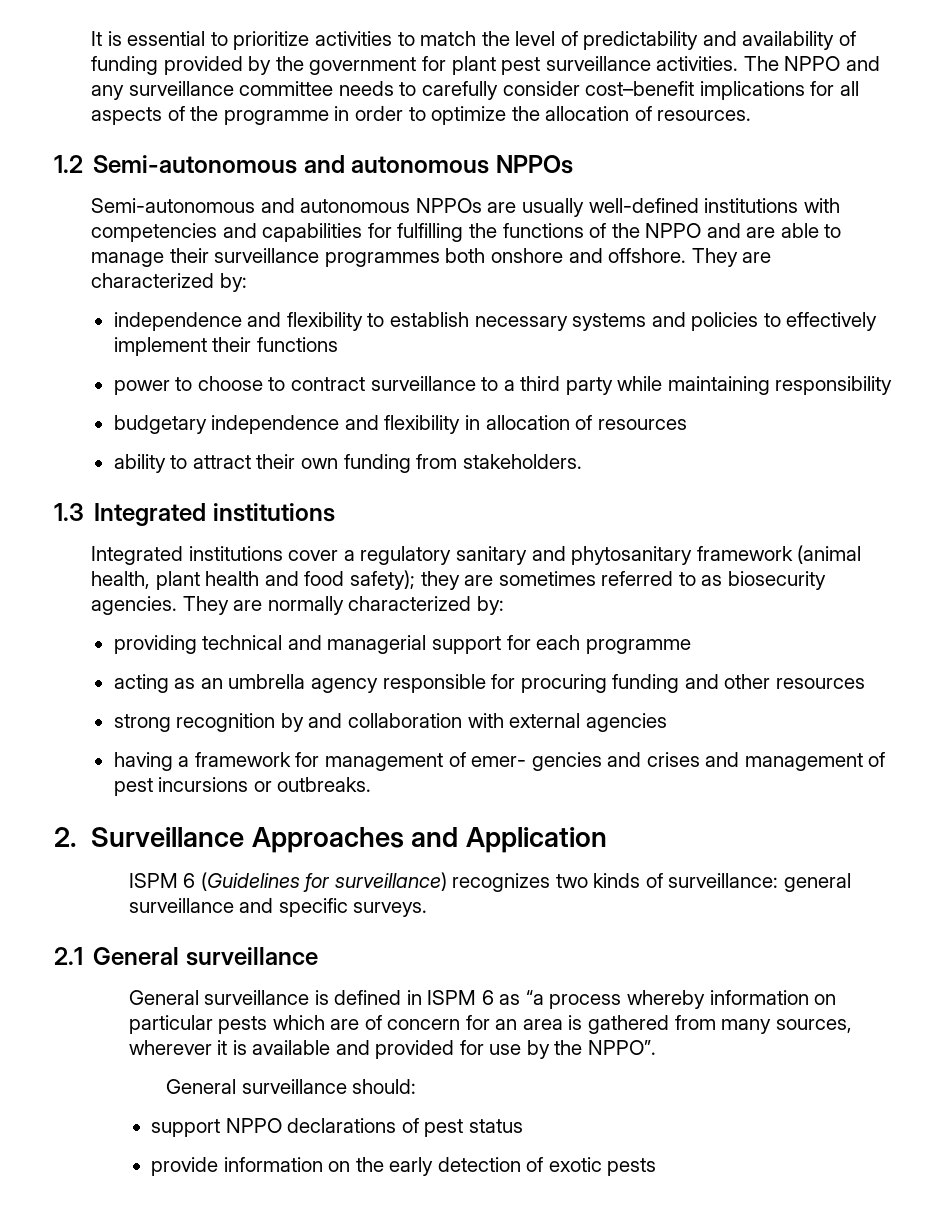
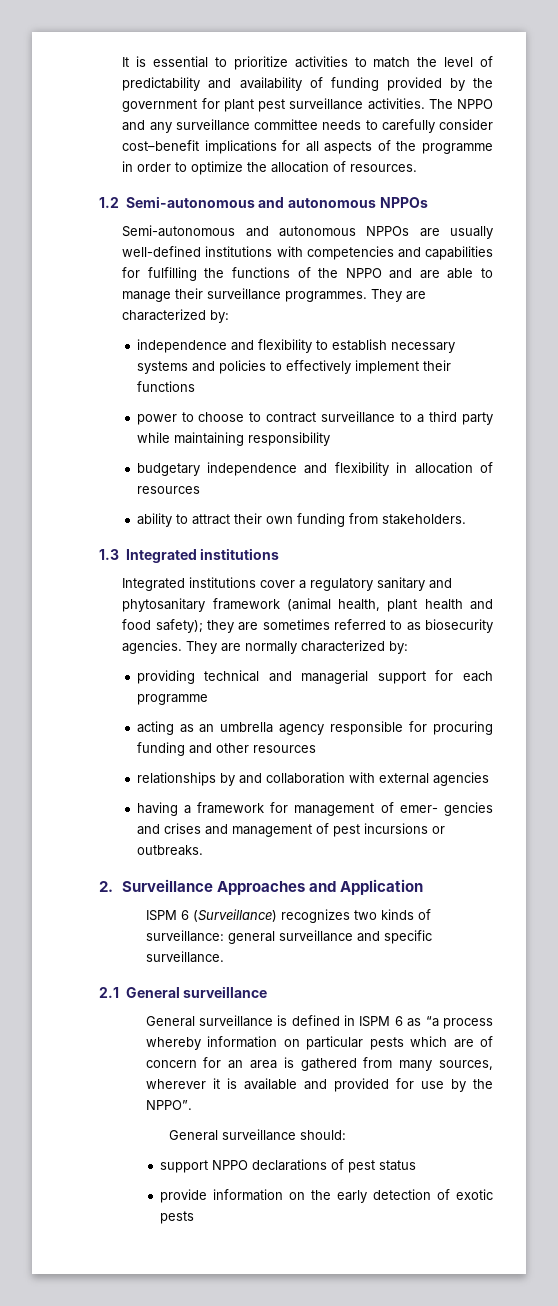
- Semi-autonomous and autonomous NPPOs are usually well-defined institutions with competencies and capabilities for fulfilling the functions of the NPPO and are able to manage their surveillance programmes both onshore and offshore.
+ Semi-autonomous and autonomous NPPOs are usually well-defined institutions with competencies and capabilities for fulfilling the functions of the NPPO and are able to manage their surveillance programmes.
- strong recognition by and collaboration with external agencies
+ relationships by and collaboration with external agencies
- ISPM 6 (Guidelines for surveillance) recognizes two kinds of surveillance: general surveillance and specific surveys.
+ ISPM 6 (Surveillance) recognizes two kinds of surveillance: general surveillance and specific surveillance.

